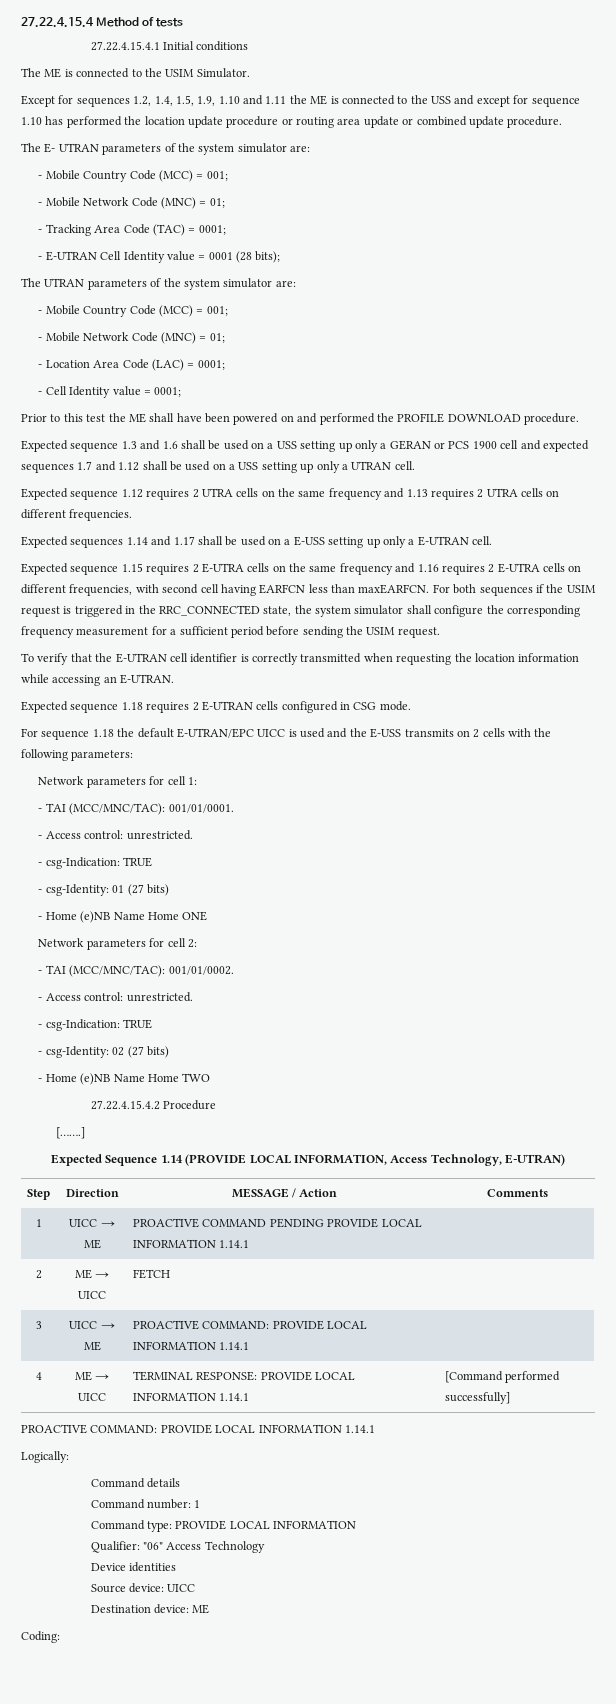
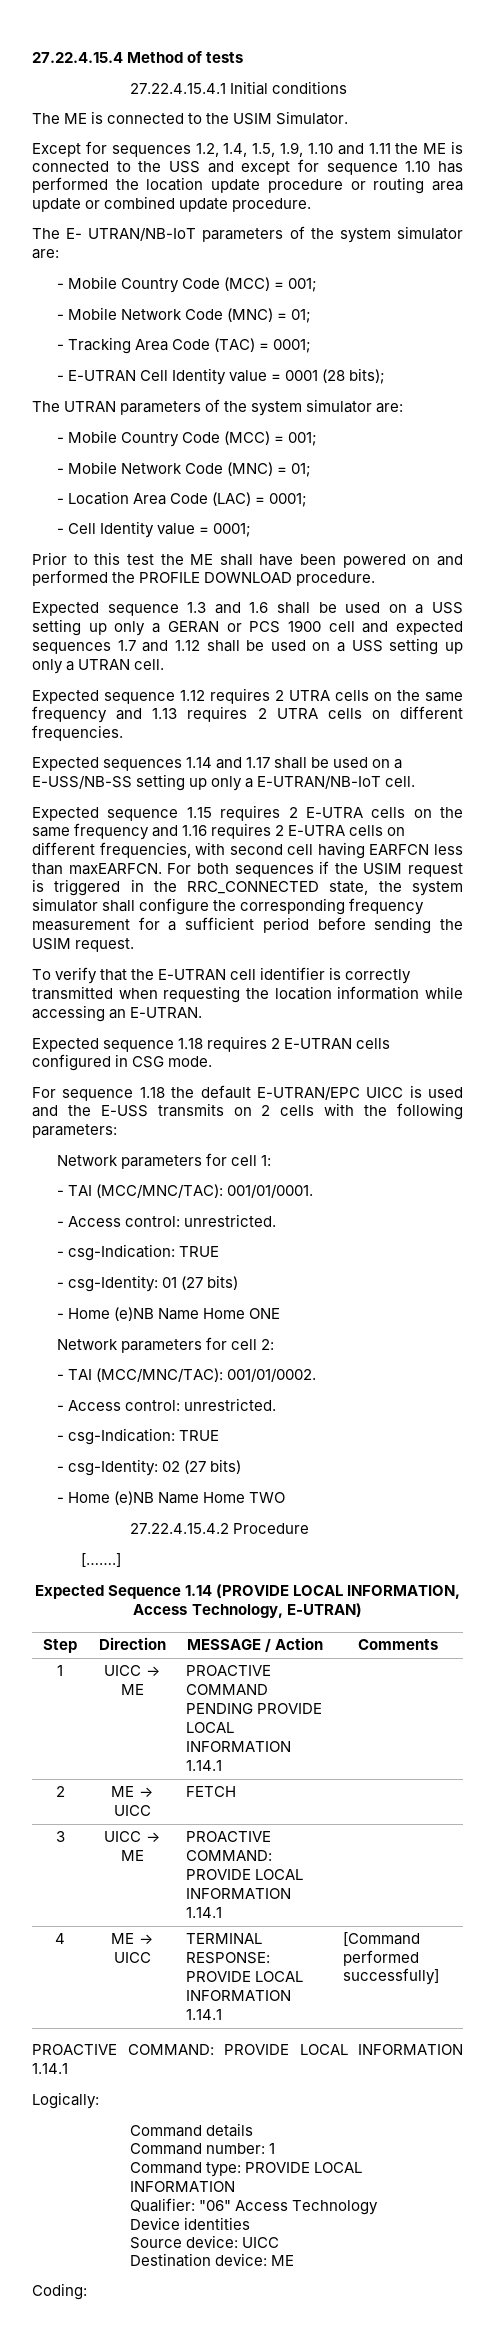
- The E- UTRAN parameters of the system simulator are:
+ The E- UTRAN/NB-IoT parameters of the system simulator are:
- Expected sequences 1.14 and 1.17 shall be used on a E-USS setting up only a E-UTRAN cell.
+ Expected sequences 1.14 and 1.17 shall be used on a E-USS/NB-SS setting up only a E-UTRAN/NB-IoT cell.

